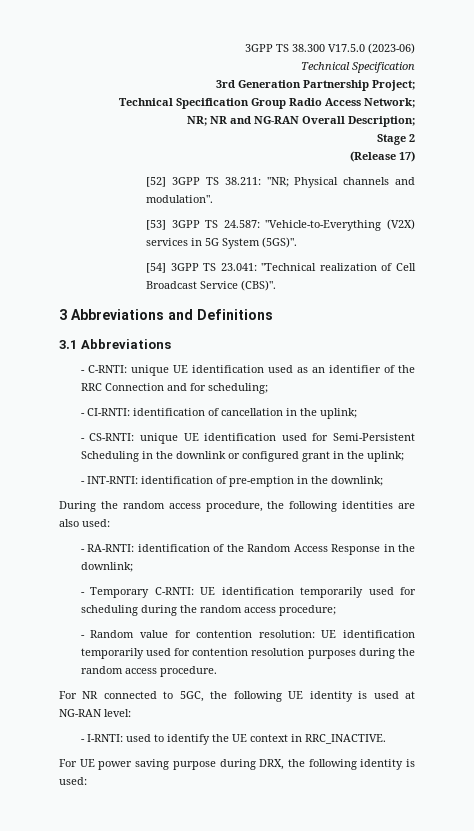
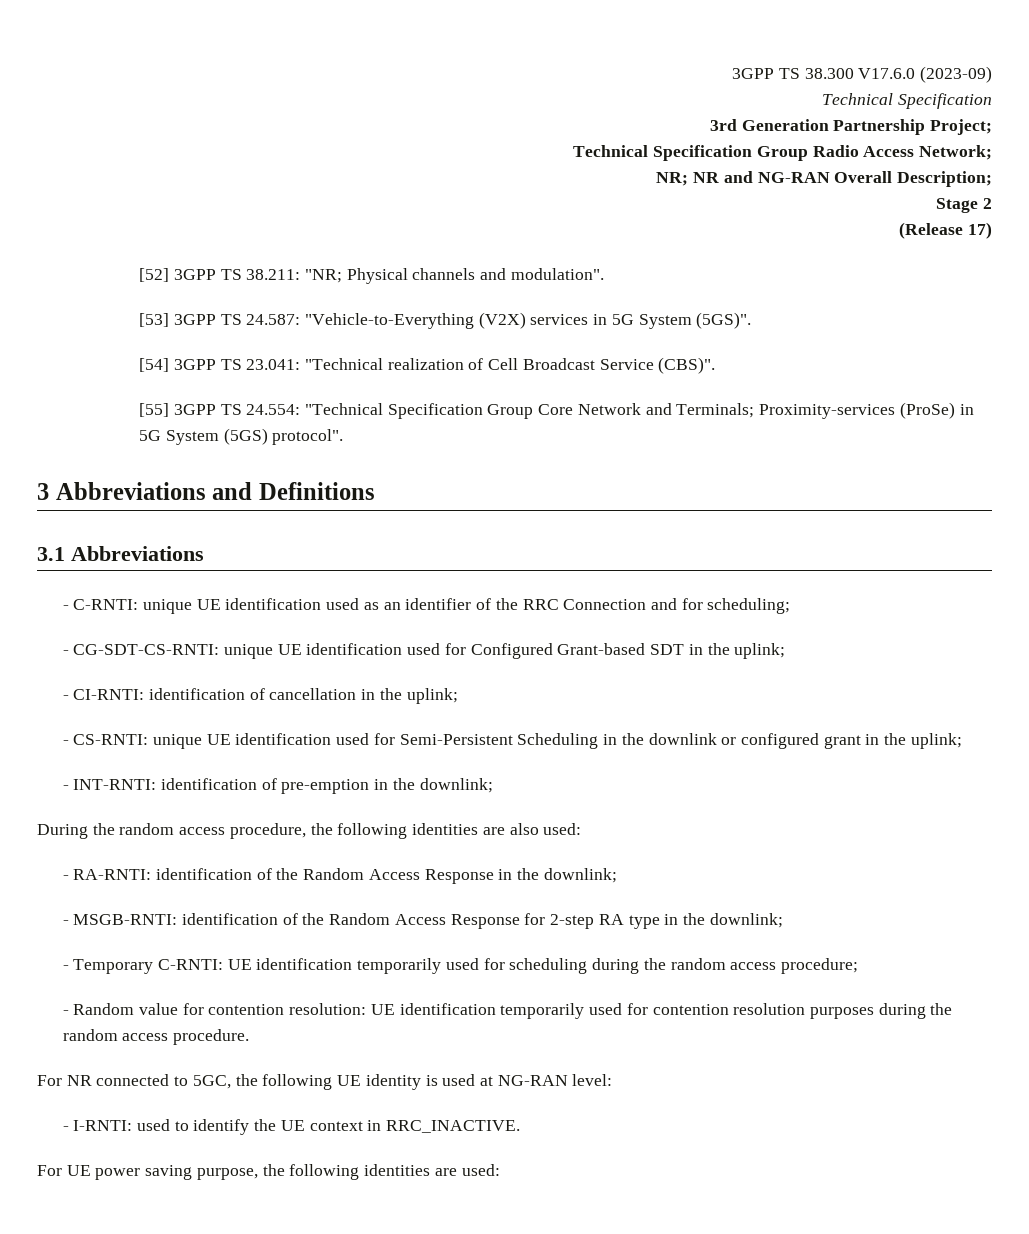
- 3GPP TS 38.300 V17.5.0 (2023-06)
+ 3GPP TS 38.300 V17.6.0 (2023-09)
+ [55] 3GPP TS 24.554: "Technical Specification Group Core Network and Terminals; Proximity-services (ProSe) in 5G System (5GS) protocol".
+ - CG-SDT-CS-RNTI: unique UE identification used for Configured Grant-based SDT in the uplink;
+ - MSGB-RNTI: identification of the Random Access Response for 2-step RA type in the downlink;
- For UE power saving purpose during DRX, the following identity is used:
+ For UE power saving purpose, the following identities are used:

